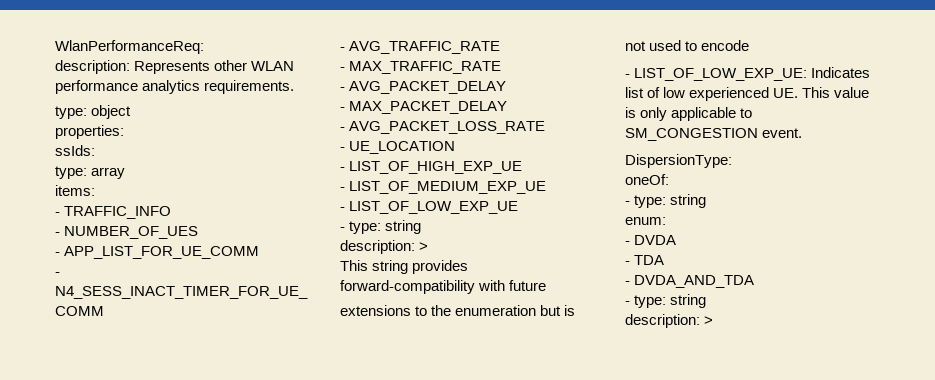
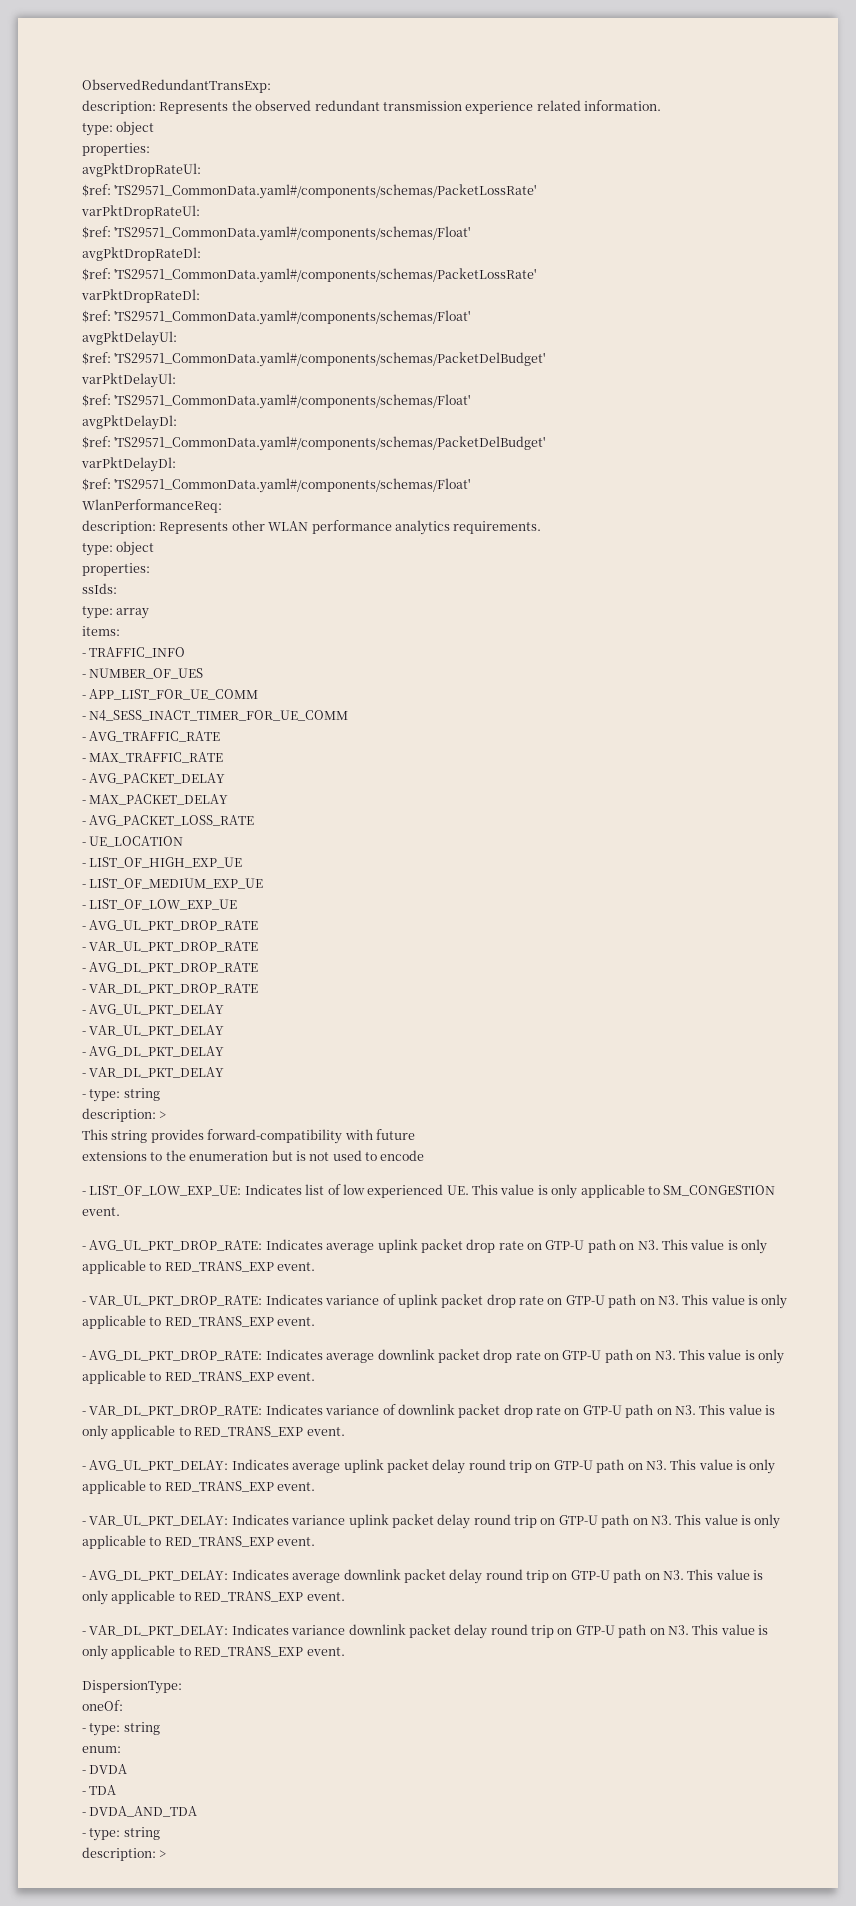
+ ObservedRedundantTransExp:
+ description: Represents the observed redundant transmission experience related information.
+ type: object
+ properties:
+ avgPktDropRateUl:
+ $ref: 'TS29571_CommonData.yaml#/components/schemas/PacketLossRate'
+ varPktDropRateUl:
+ $ref: 'TS29571_CommonData.yaml#/components/schemas/Float'
+ avgPktDropRateDl:
+ $ref: 'TS29571_CommonData.yaml#/components/schemas/PacketLossRate'
+ varPktDropRateDl:
+ $ref: 'TS29571_CommonData.yaml#/components/schemas/Float'
+ avgPktDelayUl:
+ $ref: 'TS29571_CommonData.yaml#/components/schemas/PacketDelBudget'
+ varPktDelayUl:
+ $ref: 'TS29571_CommonData.yaml#/components/schemas/Float'
+ avgPktDelayDl:
+ $ref: 'TS29571_CommonData.yaml#/components/schemas/PacketDelBudget'
+ varPktDelayDl:
+ $ref: 'TS29571_CommonData.yaml#/components/schemas/Float'
+ - AVG_UL_PKT_DROP_RATE
+ - VAR_UL_PKT_DROP_RATE
+ - AVG_DL_PKT_DROP_RATE
+ - VAR_DL_PKT_DROP_RATE
+ - AVG_UL_PKT_DELAY
+ - VAR_UL_PKT_DELAY
+ - AVG_DL_PKT_DELAY
+ - VAR_DL_PKT_DELAY
+ - AVG_UL_PKT_DROP_RATE: Indicates average uplink packet drop rate on GTP-U path on N3. This value is only applicable to RED_TRANS_EXP event.
+ - VAR_UL_PKT_DROP_RATE: Indicates variance of uplink packet drop rate on GTP-U path on N3. This value is only applicable to RED_TRANS_EXP event.
+ - AVG_DL_PKT_DROP_RATE: Indicates average downlink packet drop rate on GTP-U path on N3. This value is only applicable to RED_TRANS_EXP event.
+ - VAR_DL_PKT_DROP_RATE: Indicates variance of downlink packet drop rate on GTP-U path on N3. This value is only applicable to RED_TRANS_EXP event.
+ - AVG_UL_PKT_DELAY: Indicates average uplink packet delay round trip on GTP-U path on N3. This value is only applicable to RED_TRANS_EXP event.
+ - VAR_UL_PKT_DELAY: Indicates variance uplink packet delay round trip on GTP-U path on N3. This value is only applicable to RED_TRANS_EXP event.
+ - AVG_DL_PKT_DELAY: Indicates average downlink packet delay round trip on GTP-U path on N3. This value is only applicable to RED_TRANS_EXP event.
+ - VAR_DL_PKT_DELAY: Indicates variance downlink packet delay round trip on GTP-U path on N3. This value is only applicable to RED_TRANS_EXP event.

